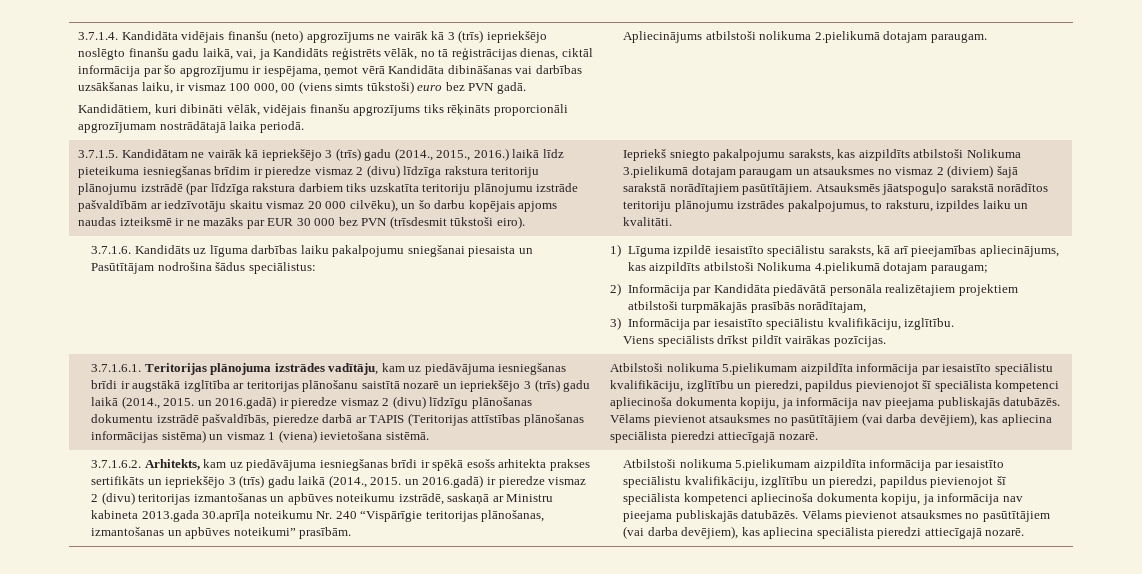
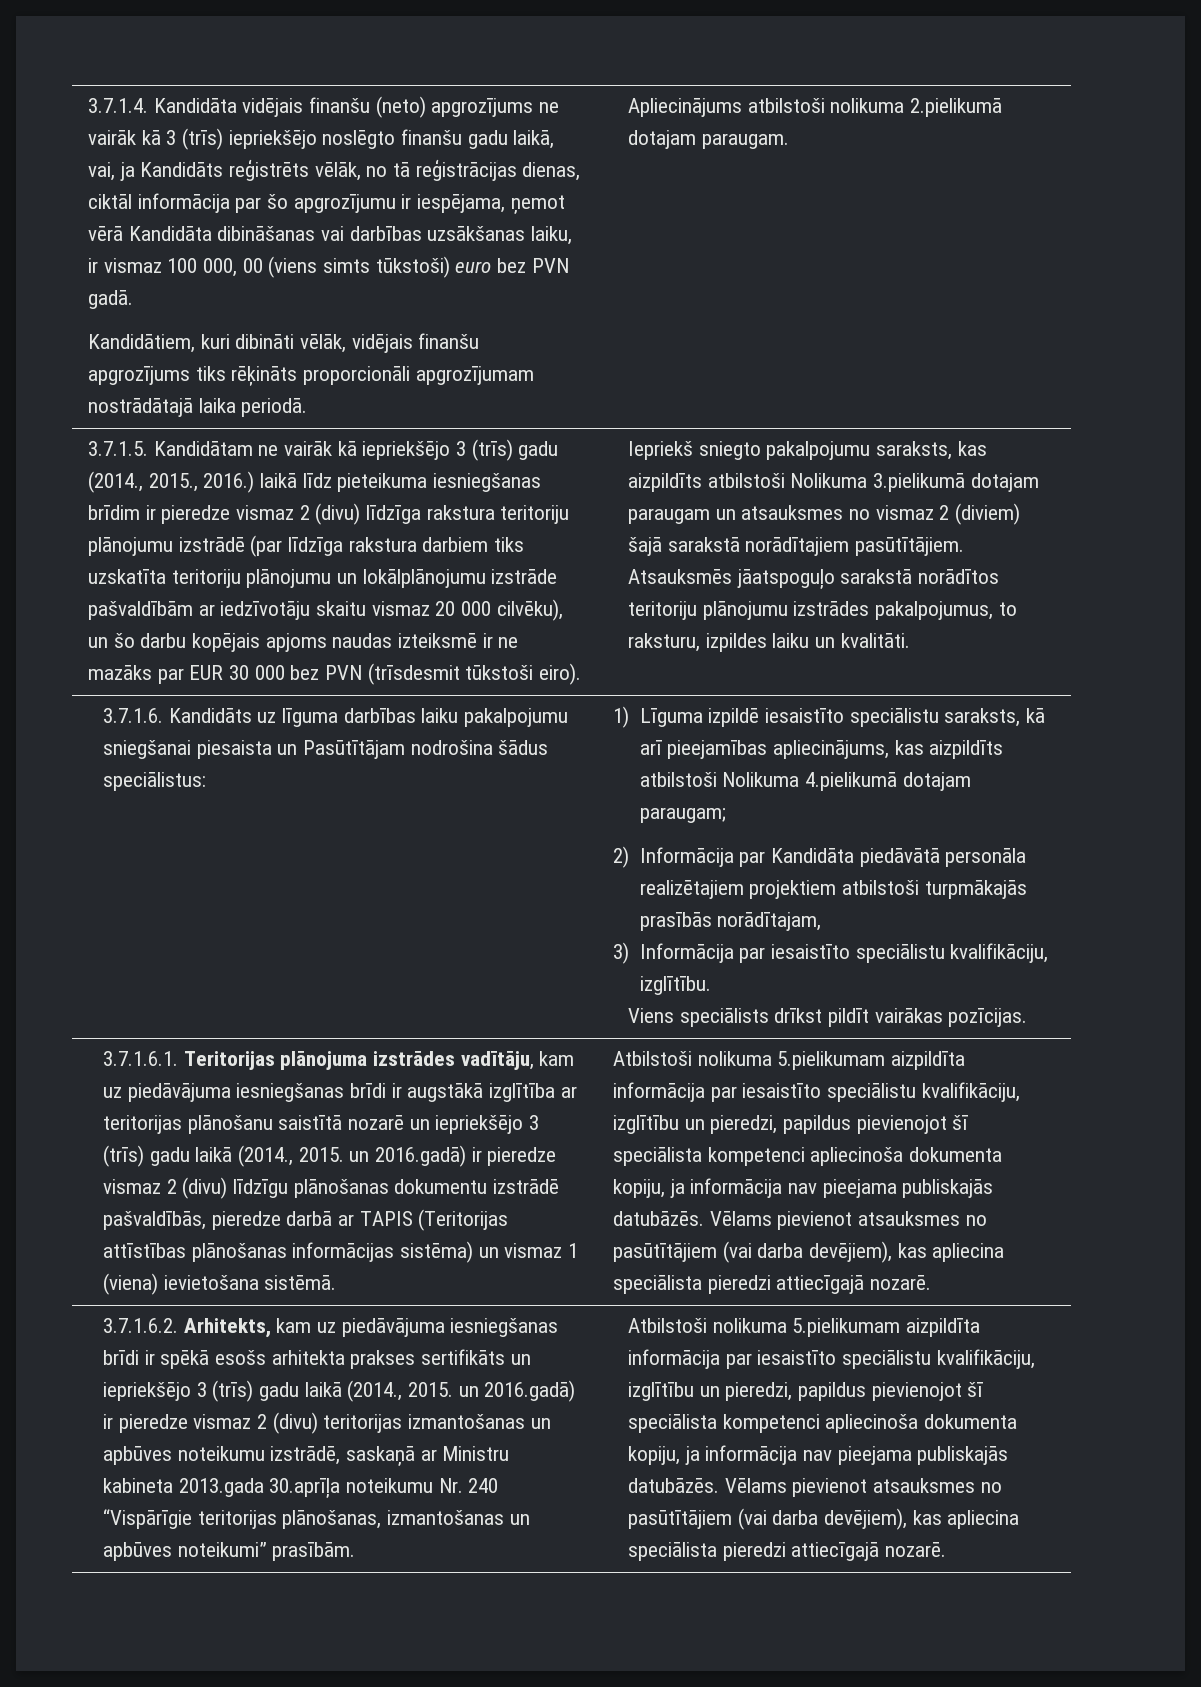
- 3.7.1.5. Kandidātam ne vairāk kā iepriekšējo 3 (trīs) gadu (2014., 2015., 2016.) laikā līdz pieteikuma iesniegšanas brīdim ir pieredze vismaz 2 (divu) līdzīga rakstura teritoriju plānojumu izstrādē (par līdzīga rakstura darbiem tiks uzskatīta teritoriju plānojumu izstrāde pašvaldībām ar iedzīvotāju skaitu vismaz 20 000 cilvēku), un šo darbu kopējais apjoms naudas izteiksmē ir ne mazāks par EUR 30 000 bez PVN (trīsdesmit tūkstoši eiro).
+ 3.7.1.5. Kandidātam ne vairāk kā iepriekšējo 3 (trīs) gadu (2014., 2015., 2016.) laikā līdz pieteikuma iesniegšanas brīdim ir pieredze vismaz 2 (divu) līdzīga rakstura teritoriju plānojumu izstrādē (par līdzīga rakstura darbiem tiks uzskatīta teritoriju plānojumu un lokālplānojumu izstrāde pašvaldībām ar iedzīvotāju skaitu vismaz 20 000 cilvēku), un šo darbu kopējais apjoms naudas izteiksmē ir ne mazāks par EUR 30 000 bez PVN (trīsdesmit tūkstoši eiro).

